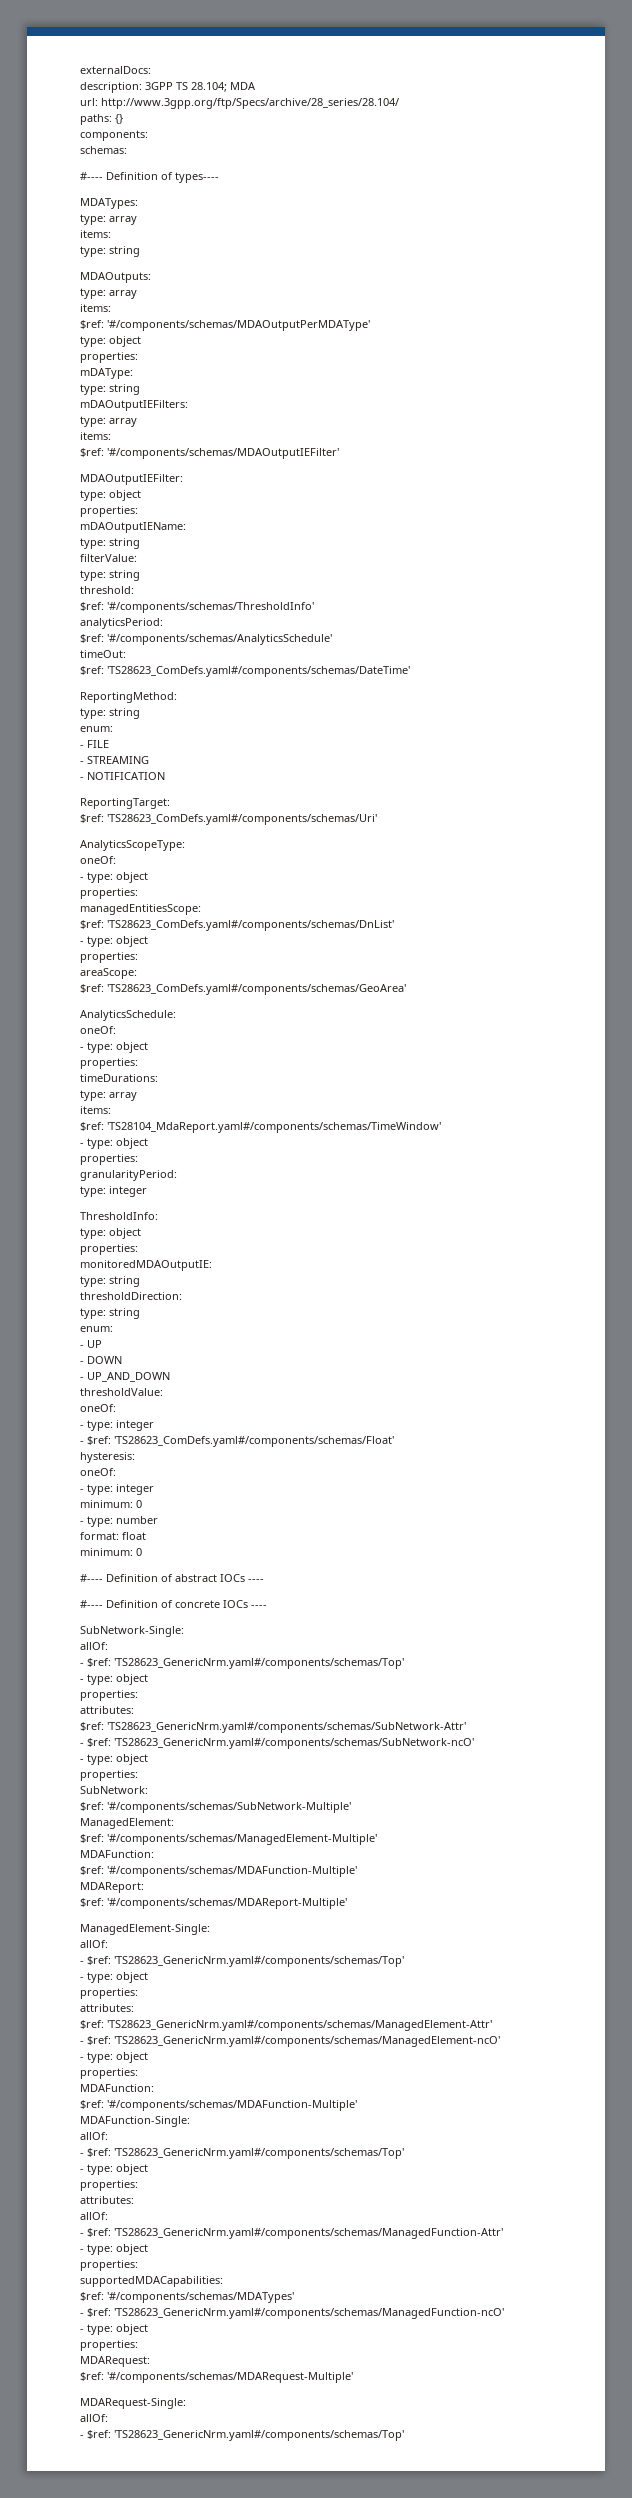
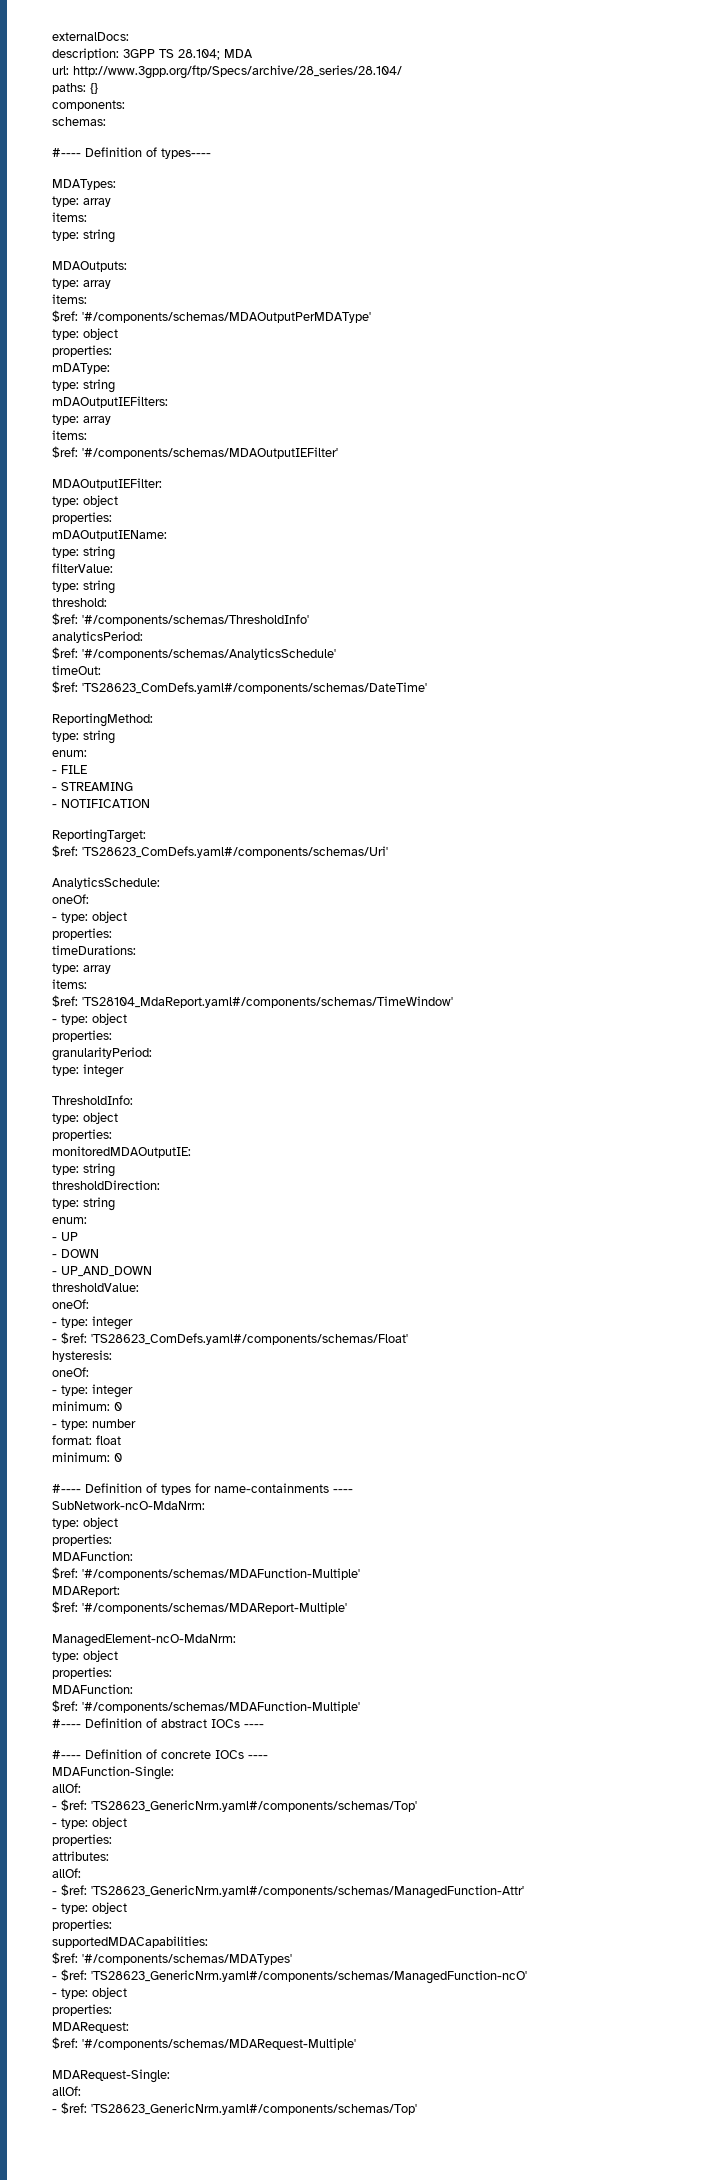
- AnalyticsScopeType:
- oneOf:
- - type: object
- properties:
- managedEntitiesScope:
- $ref: 'TS28623_ComDefs.yaml#/components/schemas/DnList'
- - type: object
- properties:
- areaScope:
- $ref: 'TS28623_ComDefs.yaml#/components/schemas/GeoArea'
- #---- Definition of abstract IOCs ----
- #---- Definition of concrete IOCs ----
- SubNetwork-Single:
- allOf:
- - $ref: 'TS28623_GenericNrm.yaml#/components/schemas/Top'
- - type: object
+ #---- Definition of types for name-containments ----
+ SubNetwork-ncO-MdaNrm:
+ type: object
  properties:
- attributes:
- $ref: 'TS28623_GenericNrm.yaml#/components/schemas/SubNetwork-Attr'
- - $ref: 'TS28623_GenericNrm.yaml#/components/schemas/SubNetwork-ncO'
- - type: object
- properties:
- SubNetwork:
- $ref: '#/components/schemas/SubNetwork-Multiple'
- ManagedElement:
- $ref: '#/components/schemas/ManagedElement-Multiple'
- ManagedElement-Single:
- allOf:
- - $ref: 'TS28623_GenericNrm.yaml#/components/schemas/Top'
- - type: object
- properties:
- attributes:
- $ref: 'TS28623_GenericNrm.yaml#/components/schemas/ManagedElement-Attr'
- - $ref: 'TS28623_GenericNrm.yaml#/components/schemas/ManagedElement-ncO'
- - type: object
+ ManagedElement-ncO-MdaNrm:
+ type: object
  properties:
  MDAFunction:
  $ref: '#/components/schemas/MDAFunction-Multiple'
+ #---- Definition of abstract IOCs ----
+ #---- Definition of concrete IOCs ----

